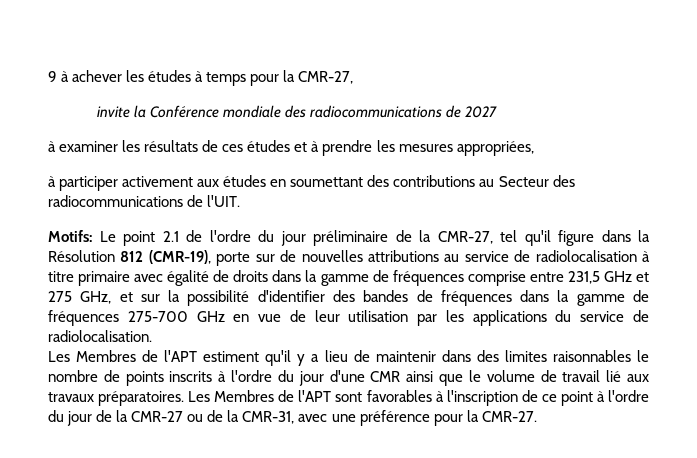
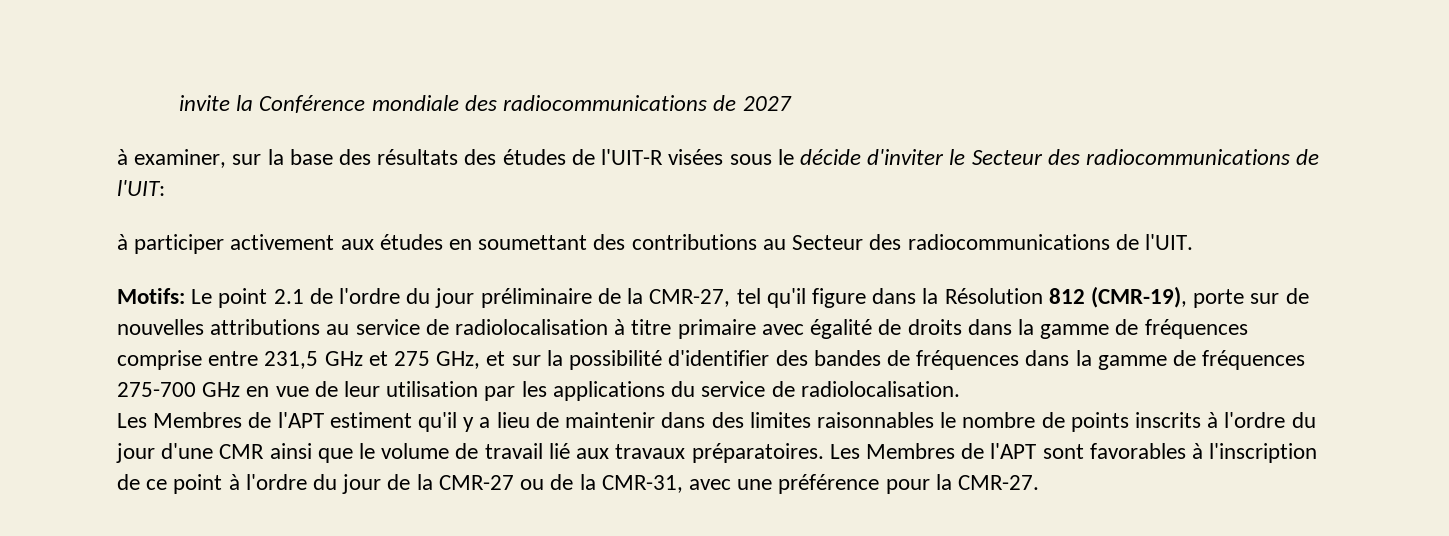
- 9 à achever les études à temps pour la CMR-27,
- à examiner les résultats de ces études et à prendre les mesures appropriées,
+ à examiner, sur la base des résultats des études de l'UIT-R visées sous le décide d'inviter le Secteur des radiocommunications de l'UIT:

